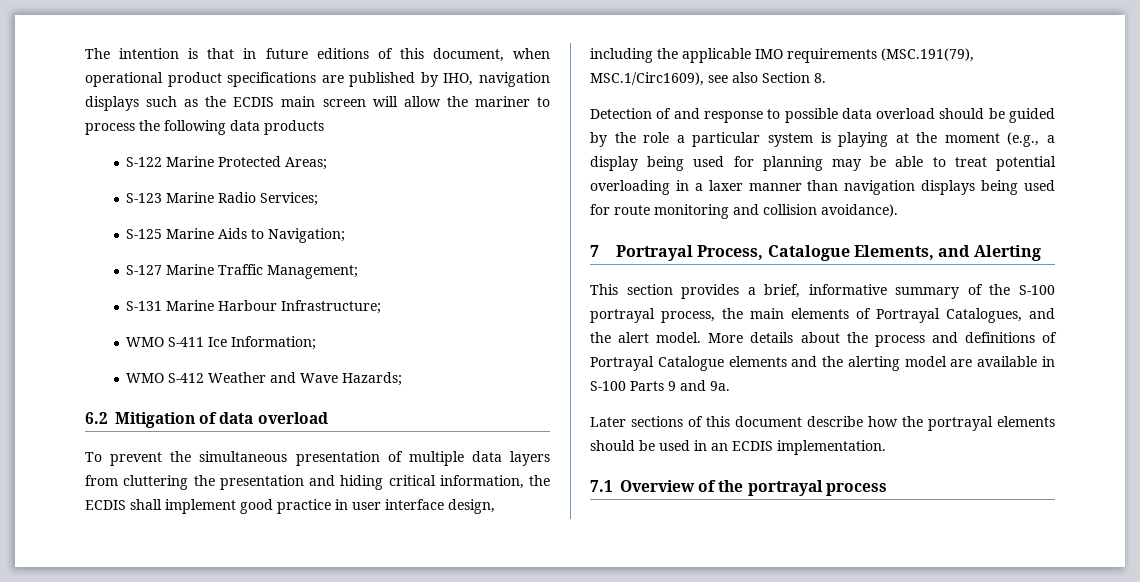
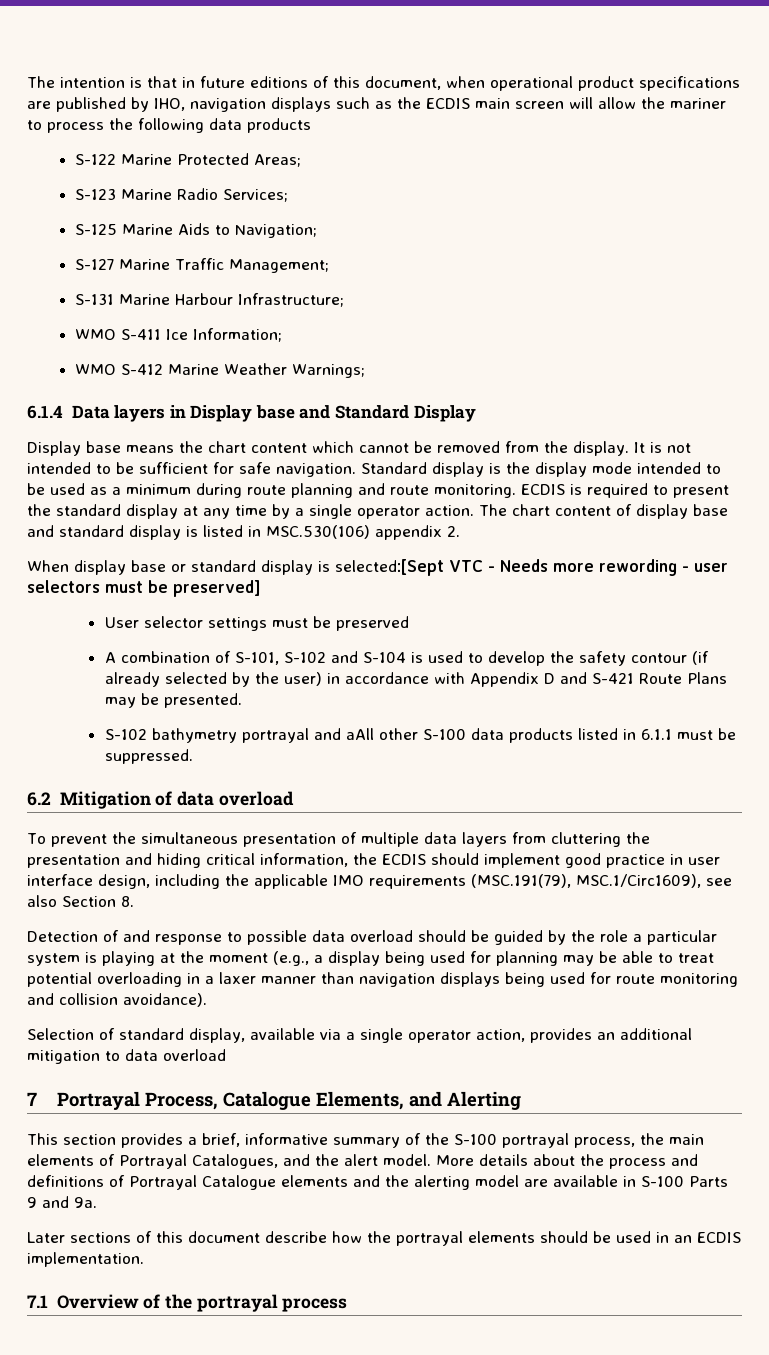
- WMO S-412 Weather and Wave Hazards;
+ WMO S-412 Marine Weather Warnings;
+ 6.1.4 Data layers in Display base and Standard Display
+ Display base means the chart content which cannot be removed from the display. It is not intended to be sufficient for safe navigation. Standard display is the display mode intended to be used as a minimum during route planning and route monitoring. ECDIS is required to present the standard display at any time by a single operator action. The chart content of display base and standard display is listed in MSC.530(106) appendix 2.
+ When display base or standard display is selected:[Sept VTC - Needs more rewording - user selectors must be preserved]
+ User selector settings must be preserved
+ A combination of S-101, S-102 and S-104 is used to develop the safety contour (if already selected by the user) in accordance with Appendix D and S-421 Route Plans may be presented.
+ S-102 bathymetry portrayal and aAll other S-100 data products listed in 6.1.1 must be suppressed.
- To prevent the simultaneous presentation of multiple data layers from cluttering the presentation and hiding critical information, the ECDIS shall implement good practice in user interface design, including the applicable IMO requirements (MSC.191(79), MSC.1/Circ1609), see also Section 8.
+ To prevent the simultaneous presentation of multiple data layers from cluttering the presentation and hiding critical information, the ECDIS should implement good practice in user interface design, including the applicable IMO requirements (MSC.191(79), MSC.1/Circ1609), see also Section 8.
+ Selection of standard display, available via a single operator action, provides an additional mitigation to data overload

